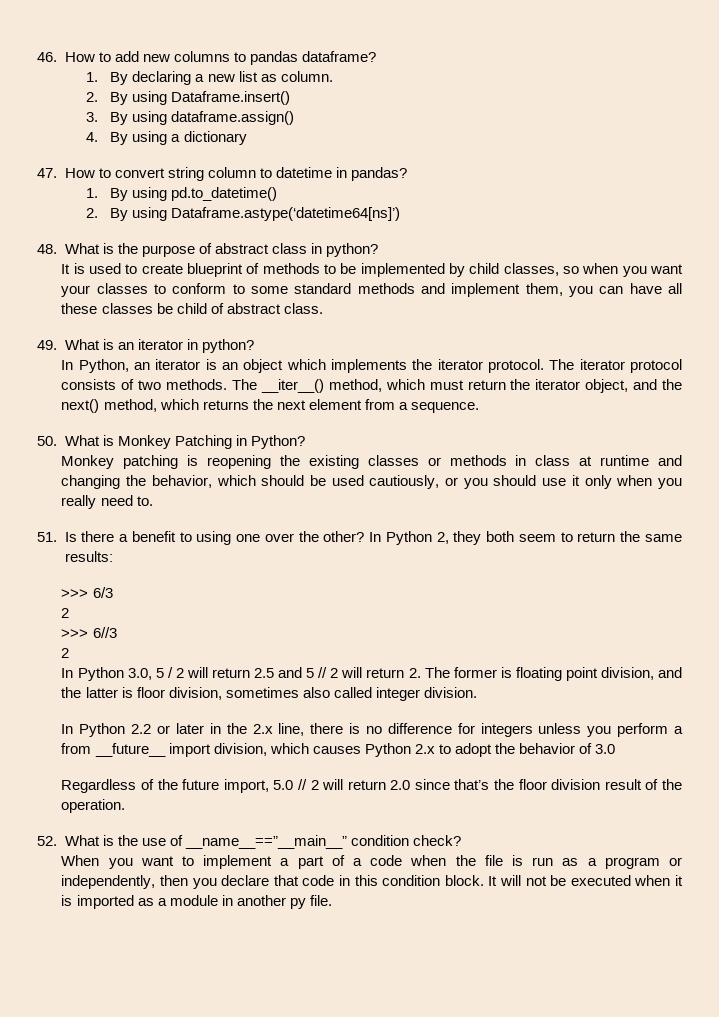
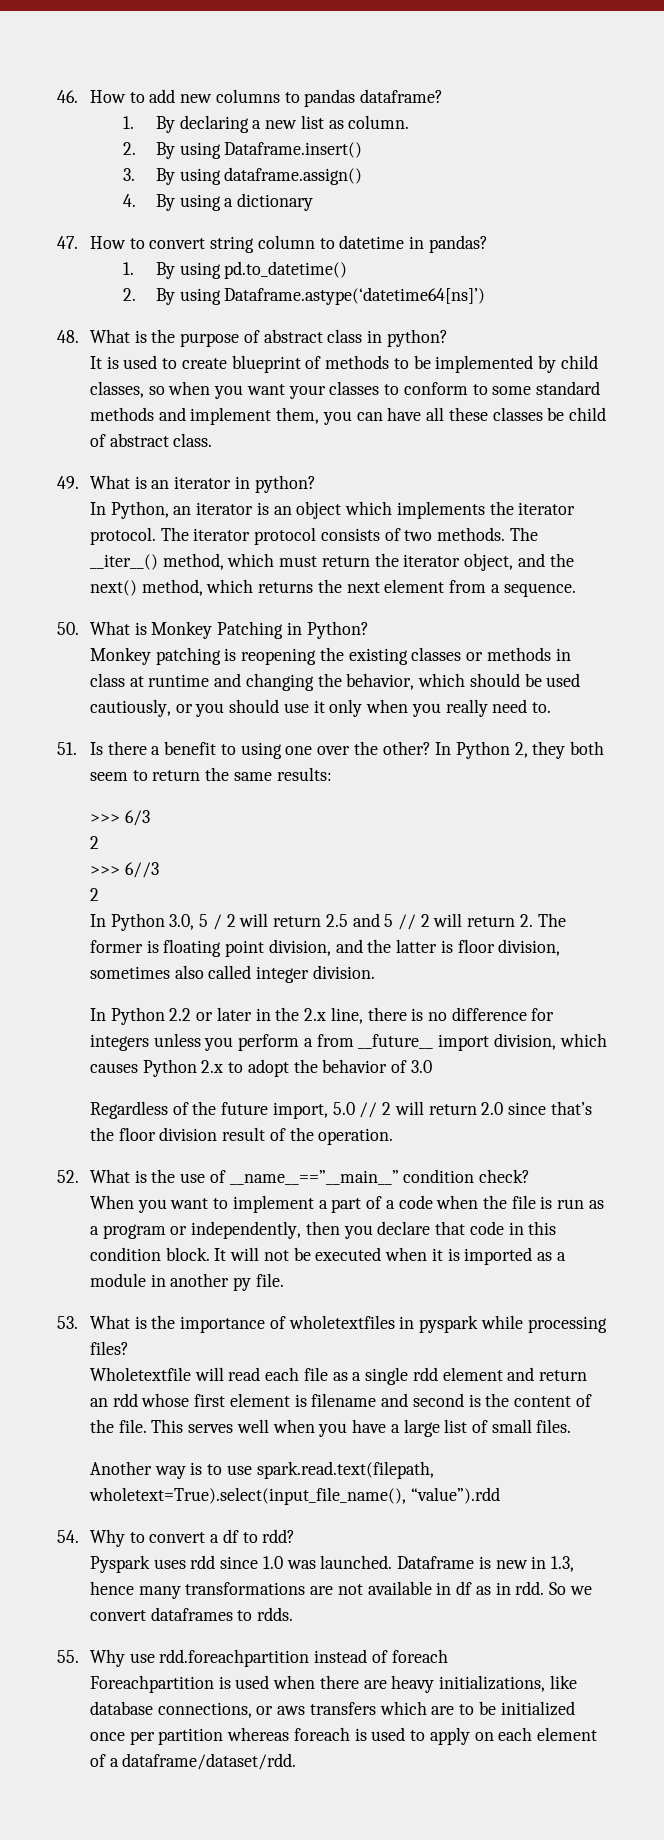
+ 53. What is the importance of wholetextfiles in pyspark while processing files?
+ Wholetextfile will read each file as a single rdd element and return an rdd whose first element is filename and second is the content of the file. This serves well when you have a large list of small files.
+ Another way is to use spark.read.text(filepath, wholetext=True).select(input_file_name(), “value”).rdd
+ 54. Why to convert a df to rdd?
+ Pyspark uses rdd since 1.0 was launched. Dataframe is new in 1.3, hence many transformations are not available in df as in rdd. So we convert dataframes to rdds.
+ 55. Why use rdd.foreachpartition instead of foreach
+ Foreachpartition is used when there are heavy initializations, like database connections, or aws transfers which are to be initialized once per partition whereas foreach is used to apply on each element of a dataframe/dataset/rdd.

